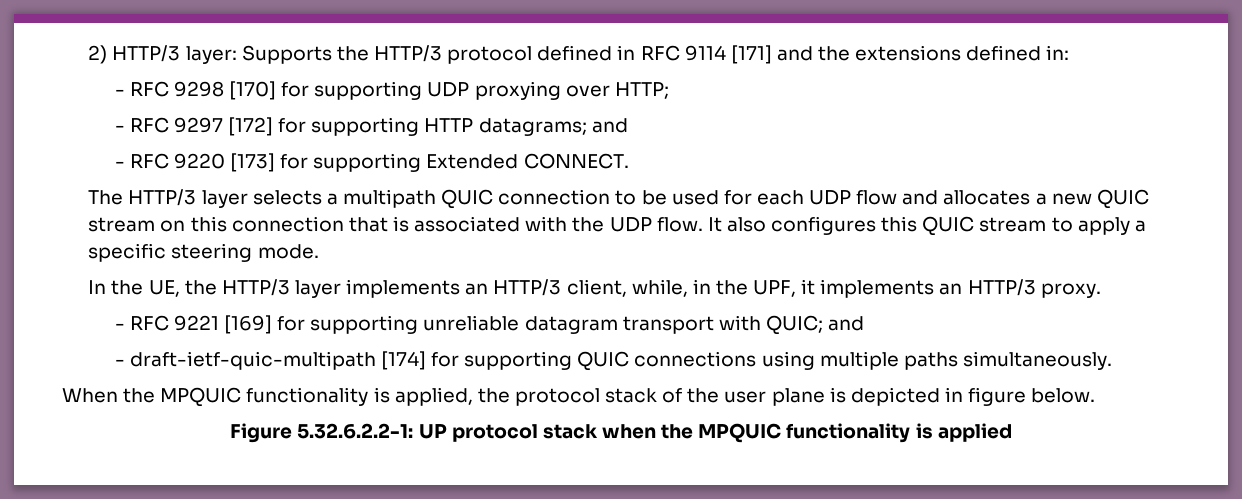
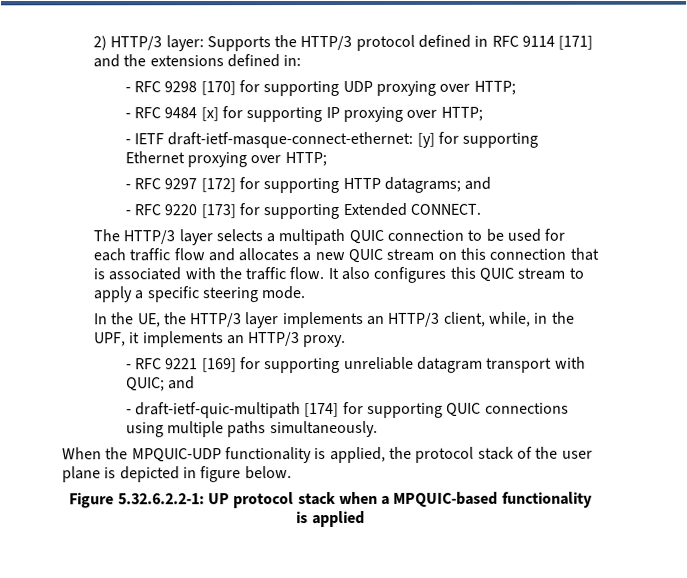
+ - RFC 9484 [x] for supporting IP proxying over HTTP;
+ - IETF draft-ietf-masque-connect-ethernet: [y] for supporting Ethernet proxying over HTTP;
- The HTTP/3 layer selects a multipath QUIC connection to be used for each UDP flow and allocates a new QUIC stream on this connection that is associated with the UDP flow.
+ The HTTP/3 layer selects a multipath QUIC connection to be used for each traffic flow and allocates a new QUIC stream on this connection that is associated with the traffic flow.
- When the MPQUIC functionality is applied, the protocol stack of the user plane is depicted in figure below.
+ When the MPQUIC-UDP functionality is applied, the protocol stack of the user plane is depicted in figure below.
- Figure 5.32.6.2.2-1: UP protocol stack when the MPQUIC functionality is applied
+ Figure 5.32.6.2.2-1: UP protocol stack when a MPQUIC-based functionality is applied

